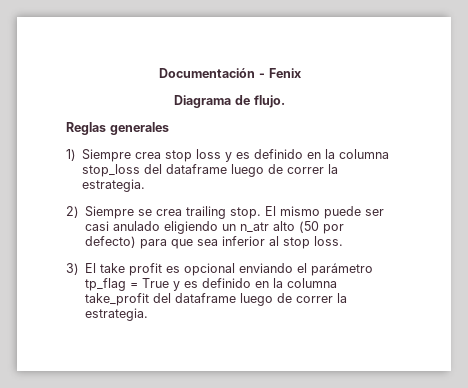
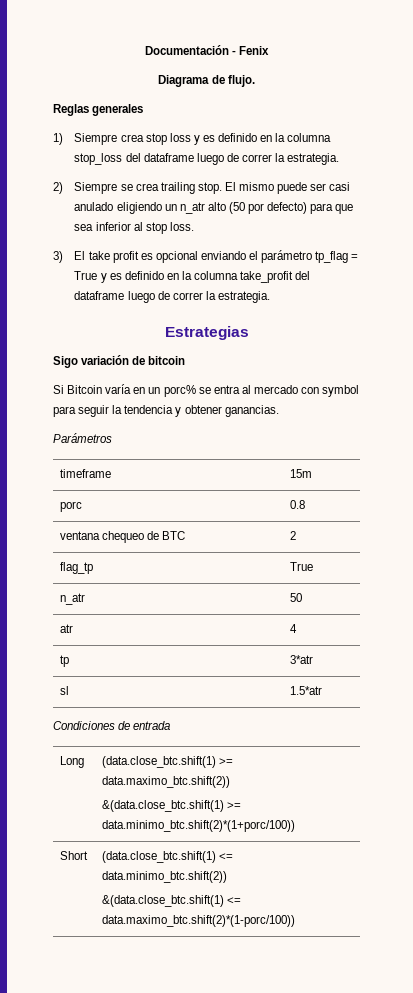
+ Estrategias
+ Sigo variación de bitcoin
+ Si Bitcoin varía en un porc% se entra al mercado con symbol para seguir la tendencia y obtener ganancias.
+ Parámetros
+ timeframe | 15m
+ porc | 0.8
+ ventana chequeo de BTC | 2
+ flag_tp | True
+ n_atr | 50
+ atr | 4
+ tp | 3*atr
+ sl | 1.5*atr
+ Condiciones de entrada
+ Long | (data.close_btc.shift(1) >= data.maximo_btc.shift(2))
+ &(data.close_btc.shift(1) >= data.minimo_btc.shift(2)*(1+porc/100))
+ Short | (data.close_btc.shift(1) <= data.minimo_btc.shift(2))
+ &(data.close_btc.shift(1) <= data.maximo_btc.shift(2)*(1-porc/100))

